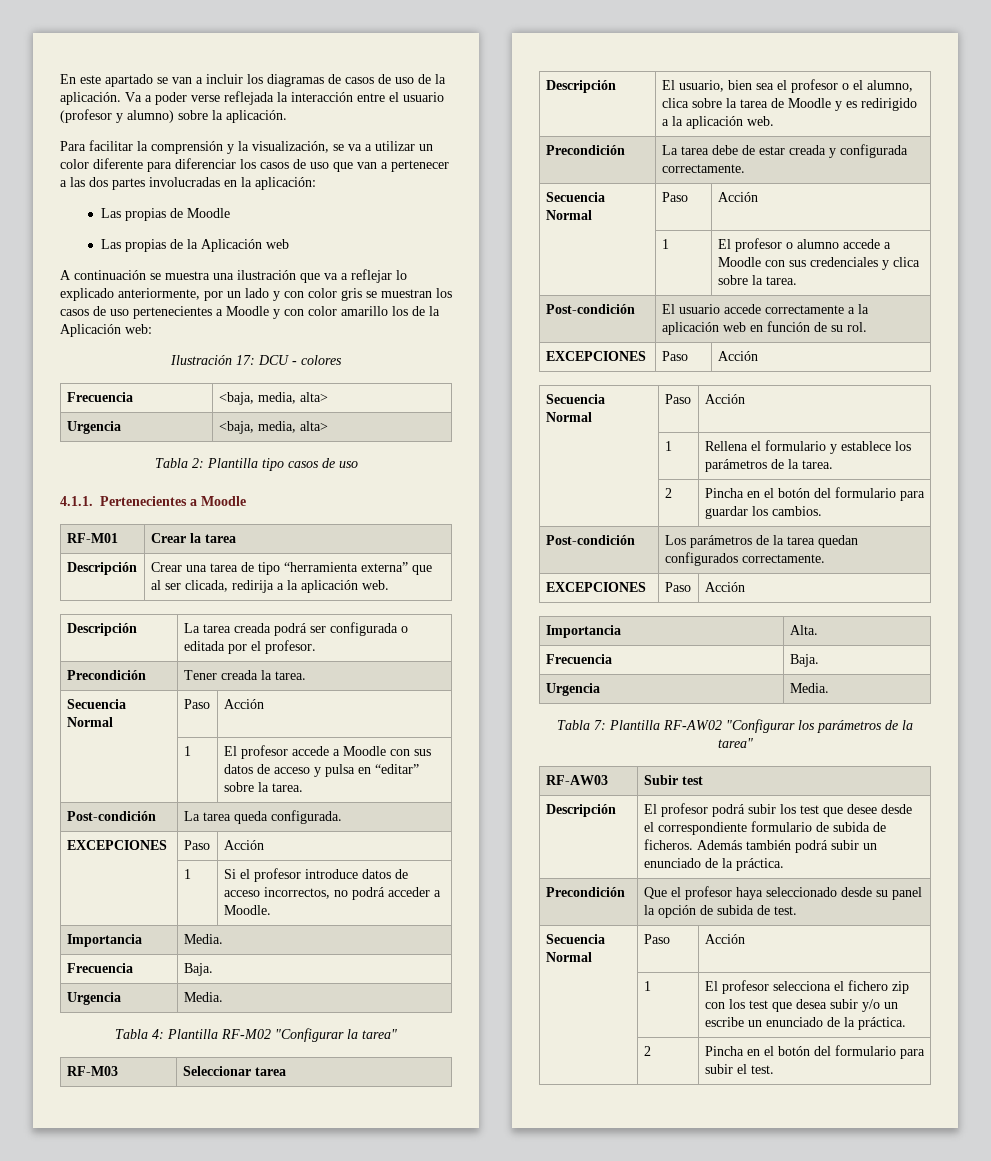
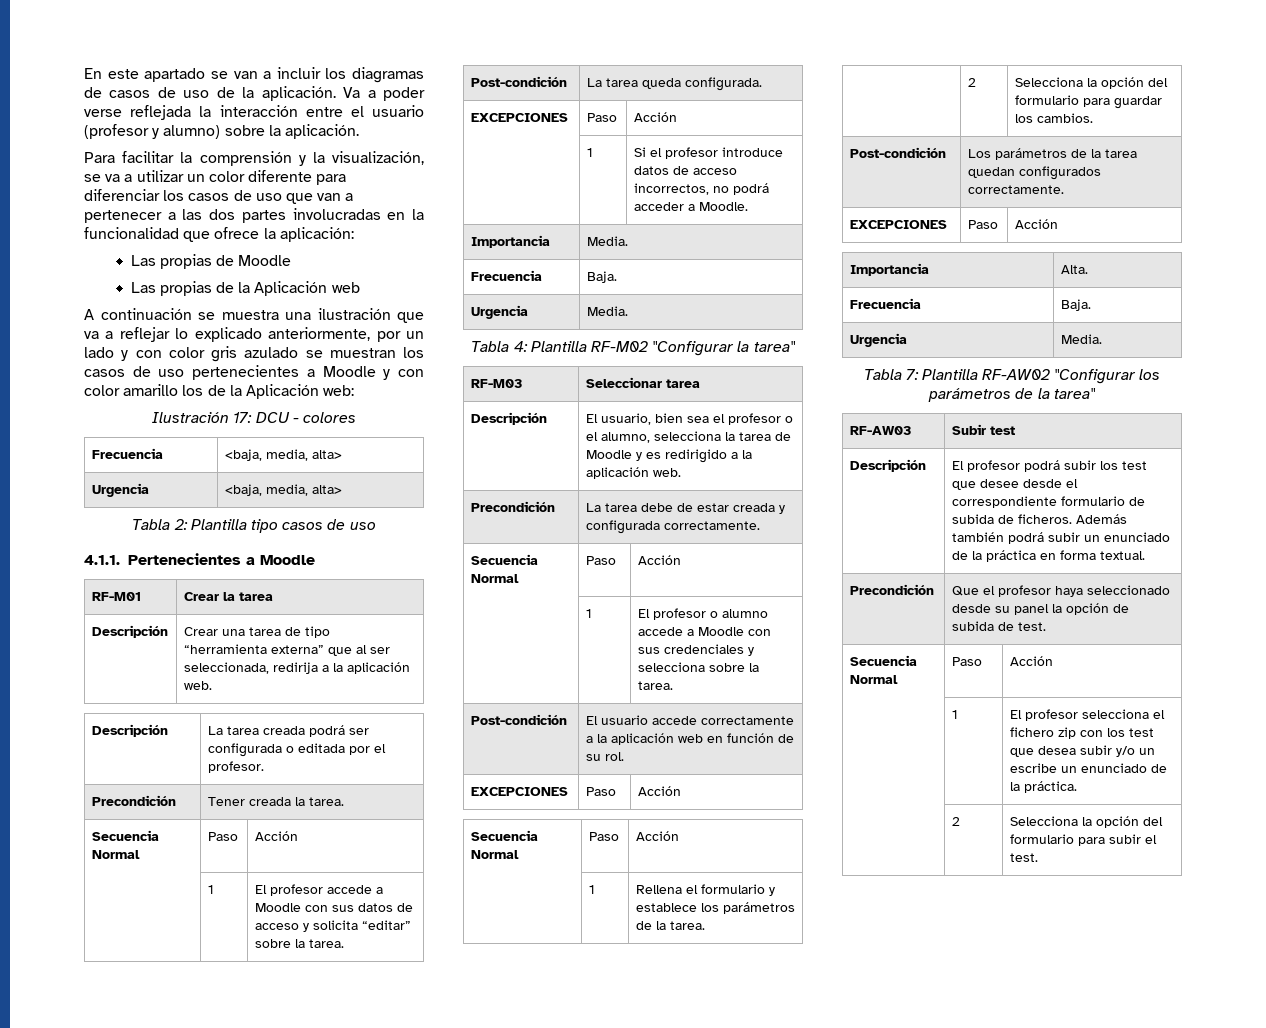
- Para facilitar la comprensión y la visualización, se va a utilizar un color diferente para diferenciar los casos de uso que van a pertenecer a las dos partes involucradas en la aplicación:
+ Para facilitar la comprensión y la visualización, se va a utilizar un color diferente para diferenciar los casos de uso que van a pertenecer a las dos partes involucradas en la funcionalidad que ofrece la aplicación:
- A continuación se muestra una ilustración que va a reflejar lo explicado anteriormente, por un lado y con color gris se muestran los casos de uso pertenecientes a Moodle y con color amarillo los de la Aplicación web:
+ A continuación se muestra una ilustración que va a reflejar lo explicado anteriormente, por un lado y con color gris azulado se muestran los casos de uso pertenecientes a Moodle y con color amarillo los de la Aplicación web:
- Descripción | Crear una tarea de tipo “herramienta externa” que al ser clicada, redirija a la aplicación web.
+ Descripción | Crear una tarea de tipo “herramienta externa” que al ser seleccionada, redirija a la aplicación web.
- | 1 | El profesor accede a Moodle con sus datos de acceso y pulsa en “editar” sobre la tarea.
+ | 1 | El profesor accede a Moodle con sus datos de acceso y solicita “editar” sobre la tarea.
- Descripción | El usuario, bien sea el profesor o el alumno, clica sobre la tarea de Moodle y es redirigido a la aplicación web.
+ Descripción | El usuario, bien sea el profesor o el alumno, selecciona la tarea de Moodle y es redirigido a la aplicación web.
- | 1 | El profesor o alumno accede a Moodle con sus credenciales y clica sobre la tarea.
+ | 1 | El profesor o alumno accede a Moodle con sus credenciales y selecciona sobre la tarea.
- | 2 | Pincha en el botón del formulario para guardar los cambios.
+ | 2 | Selecciona la opción del formulario para guardar los cambios.
- Descripción | El profesor podrá subir los test que desee desde el correspondiente formulario de subida de ficheros. Además también podrá subir un enunciado de la práctica.
+ Descripción | El profesor podrá subir los test que desee desde el correspondiente formulario de subida de ficheros. Además también podrá subir un enunciado de la práctica en forma textual.
- | 2 | Pincha en el botón del formulario para subir el test.
+ | 2 | Selecciona la opción del formulario para subir el test.

